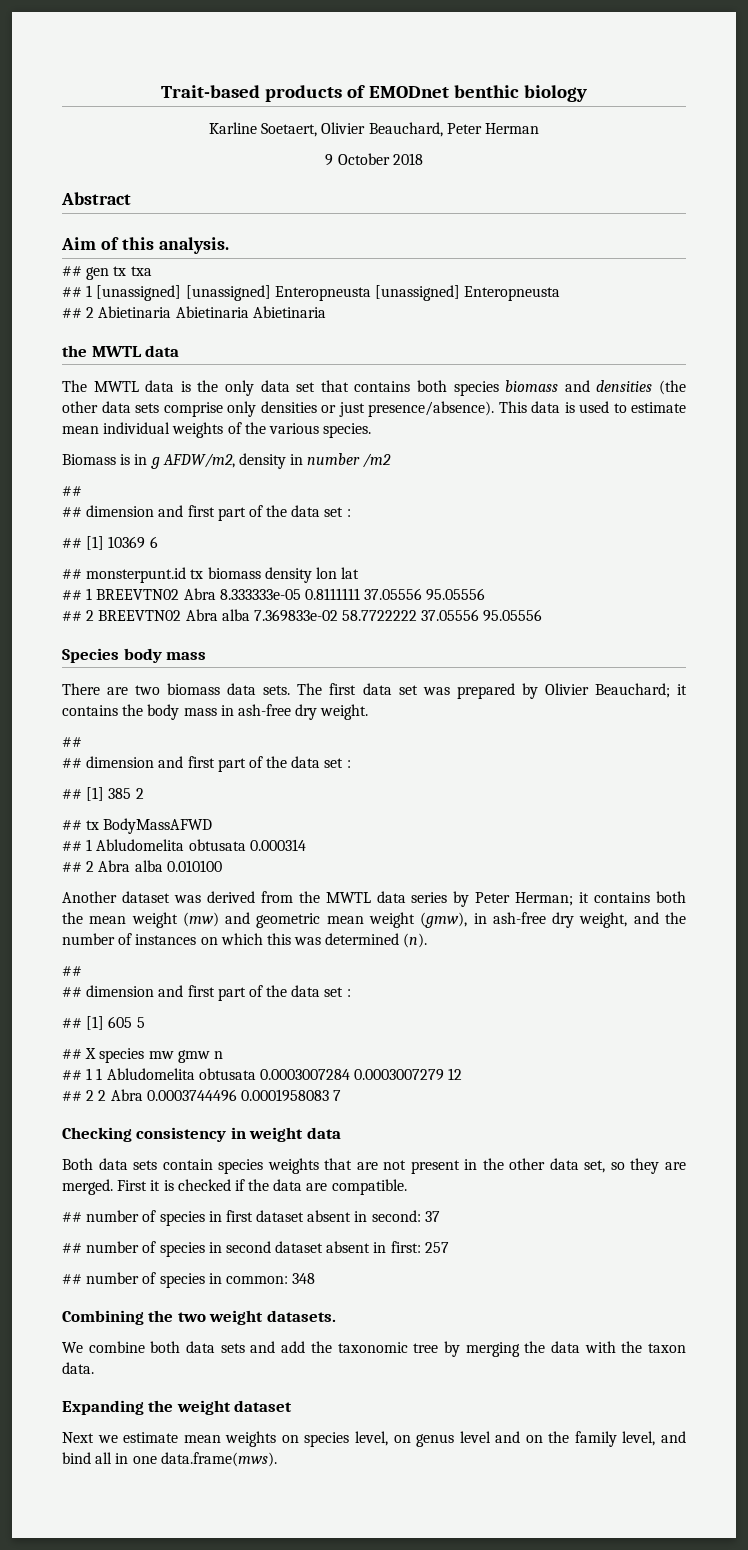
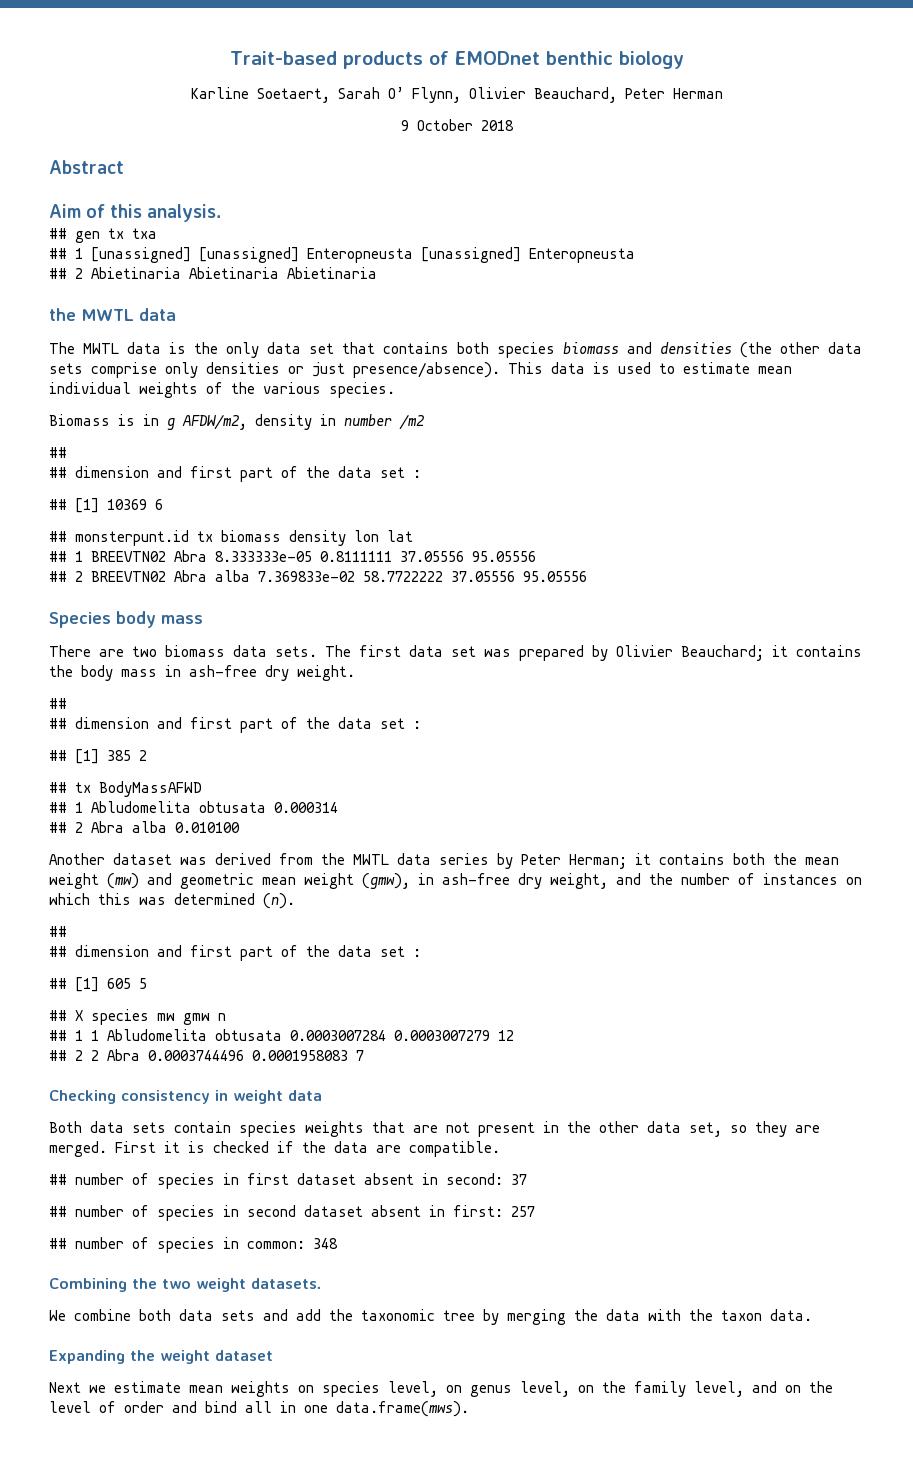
- Karline Soetaert, Olivier Beauchard, Peter Herman
+ Karline Soetaert, Sarah O’ Flynn, Olivier Beauchard, Peter Herman
- Next we estimate mean weights on species level, on genus level and on the family level, and bind all in one data.frame(mws).
+ Next we estimate mean weights on species level, on genus level, on the family level, and on the level of order and bind all in one data.frame(mws).

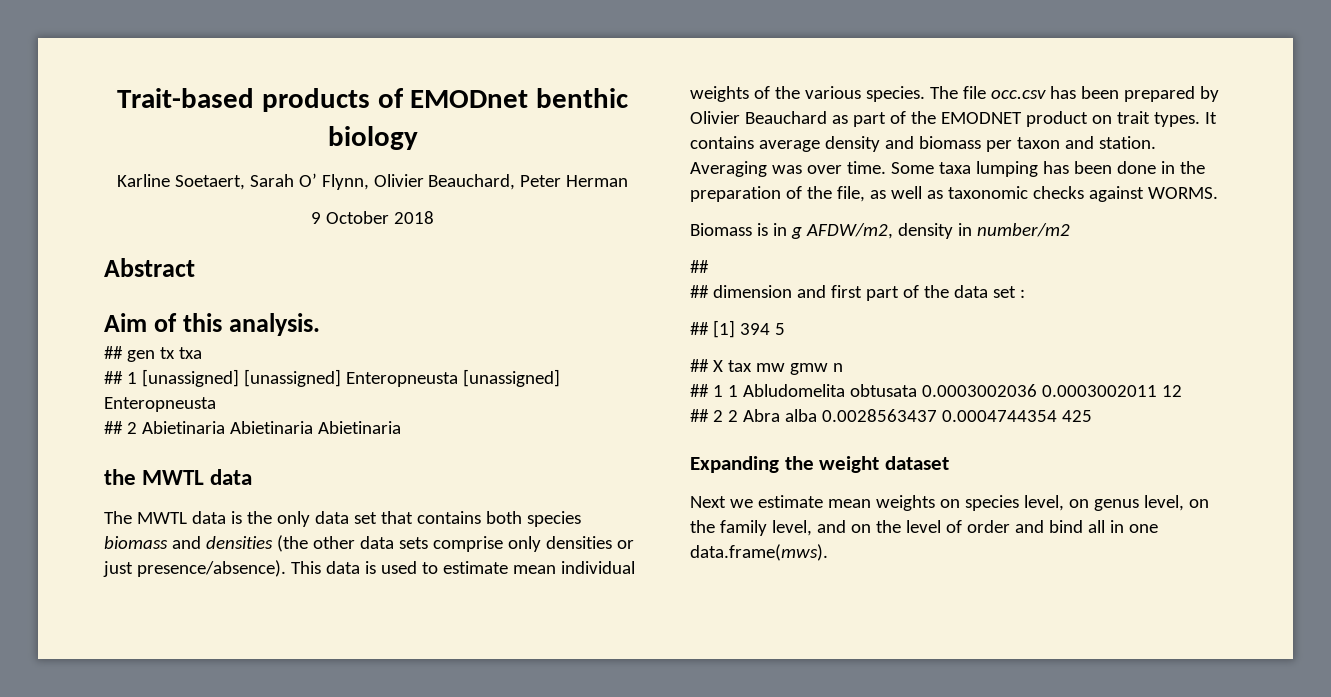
+ The file occ.csv has been prepared by Olivier Beauchard as part of the EMODNET product on trait types. It contains average density and biomass per taxon and station. Averaging was over time. Some taxa lumping has been done in the preparation of the file, as well as taxonomic checks against WORMS.
- Biomass is in g AFDW/m2, density in number /m2
+ Biomass is in g AFDW/m2, density in number/m2
- ## [1] 10369 6
- ## monsterpunt.id tx biomass density lon lat
- ## 1 BREEVTN02 Abra 8.333333e-05 0.8111111 37.05556 95.05556
- ## 2 BREEVTN02 Abra alba 7.369833e-02 58.7722222 37.05556 95.05556
- Species body mass
- There are two biomass data sets. The first data set was prepared by Olivier Beauchard; it contains the body mass in ash-free dry weight.
- ##
- ## dimension and first part of the data set :
- ## [1] 385 2
- ## tx BodyMassAFWD
- ## 1 Abludomelita obtusata 0.000314
- ## 2 Abra alba 0.010100
- Another dataset was derived from the MWTL data series by Peter Herman; it contains both the mean weight (mw) and geometric mean weight (gmw), in ash-free dry weight, and the number of instances on which this was determined (n).
- ##
- ## dimension and first part of the data set :
- ## [1] 605 5
+ ## [1] 394 5
- ## X species mw gmw n
+ ## X tax mw gmw n
- ## 1 1 Abludomelita obtusata 0.0003007284 0.0003007279 12
+ ## 1 1 Abludomelita obtusata 0.0003002036 0.0003002011 12
- ## 2 2 Abra 0.0003744496 0.0001958083 7
- Checking consistency in weight data
- Both data sets contain species weights that are not present in the other data set, so they are merged. First it is checked if the data are compatible.
- ## number of species in first dataset absent in second: 37
- ## number of species in second dataset absent in first: 257
- ## number of species in common: 348
- Combining the two weight datasets.
- We combine both data sets and add the taxonomic tree by merging the data with the taxon data.
+ ## 2 2 Abra alba 0.0028563437 0.0004744354 425

